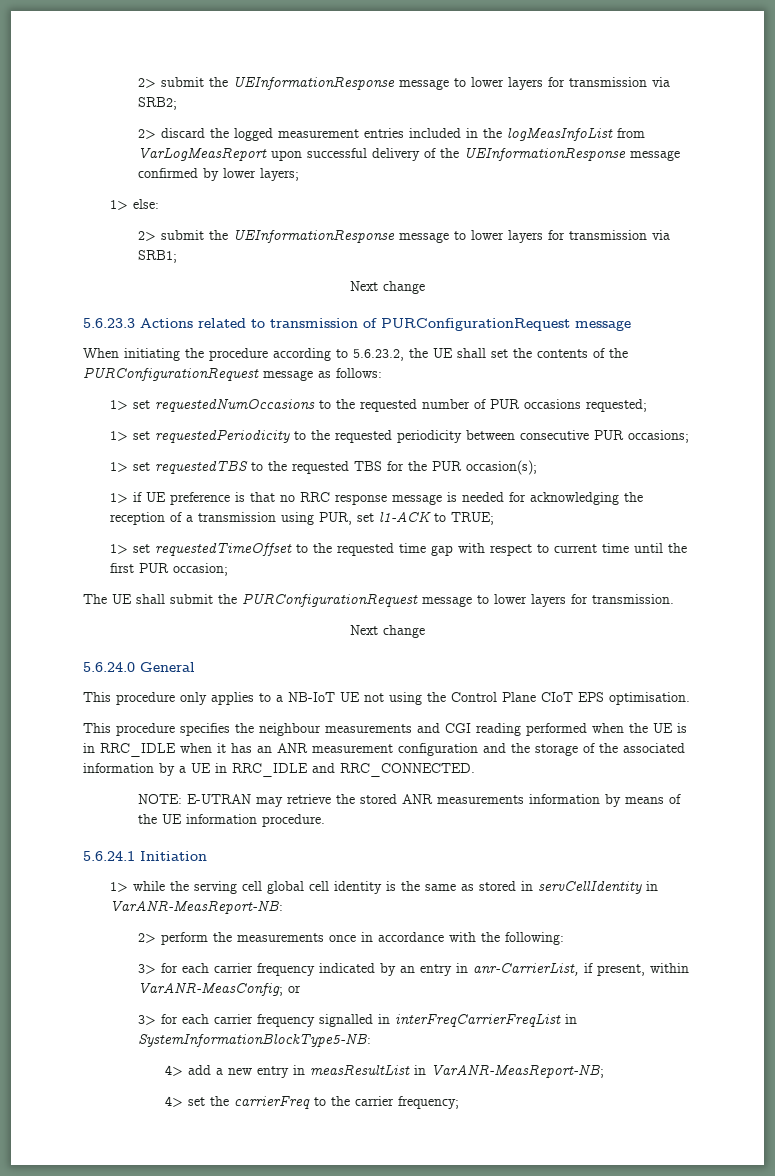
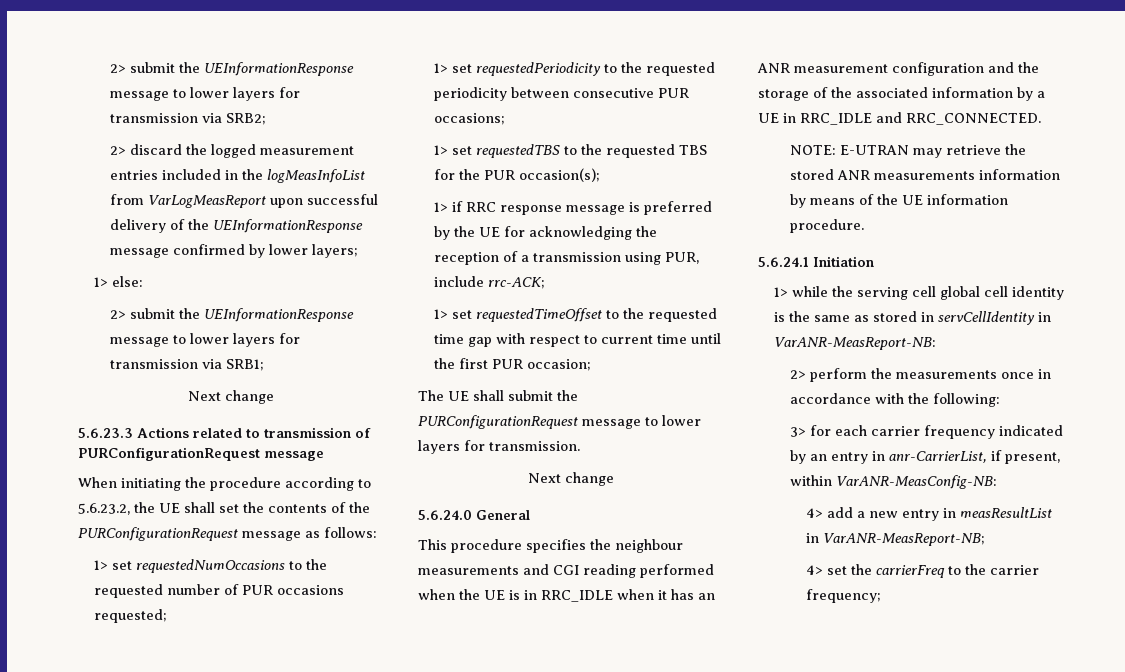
- 1> if UE preference is that no RRC response message is needed for acknowledging the reception of a transmission using PUR, set l1-ACK to TRUE;
+ 1> if RRC response message is preferred by the UE for acknowledging the reception of a transmission using PUR, include rrc-ACK;
- This procedure only applies to a NB-IoT UE not using the Control Plane CIoT EPS optimisation.
- 3> for each carrier frequency indicated by an entry in anr-CarrierList, if present, within VarANR-MeasConfig; or
- 3> for each carrier frequency signalled in interFreqCarrierFreqList in SystemInformationBlockType5-NB:
+ 3> for each carrier frequency indicated by an entry in anr-CarrierList, if present, within VarANR-MeasConfig-NB:

